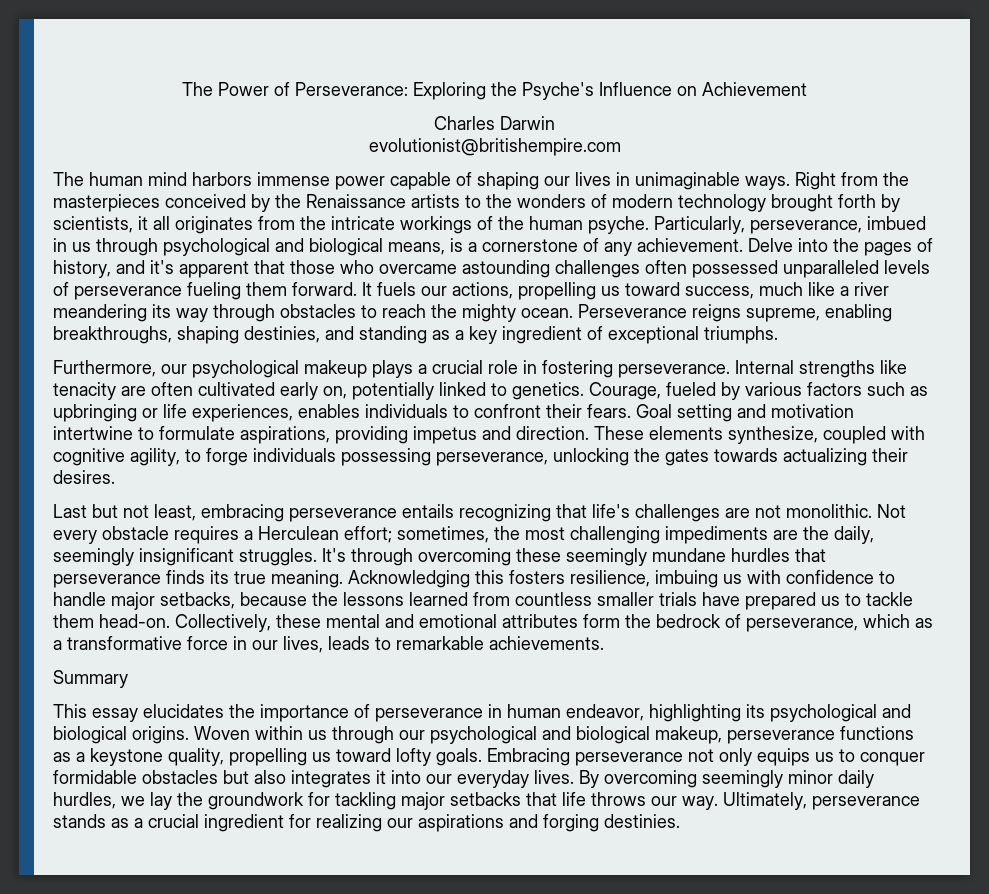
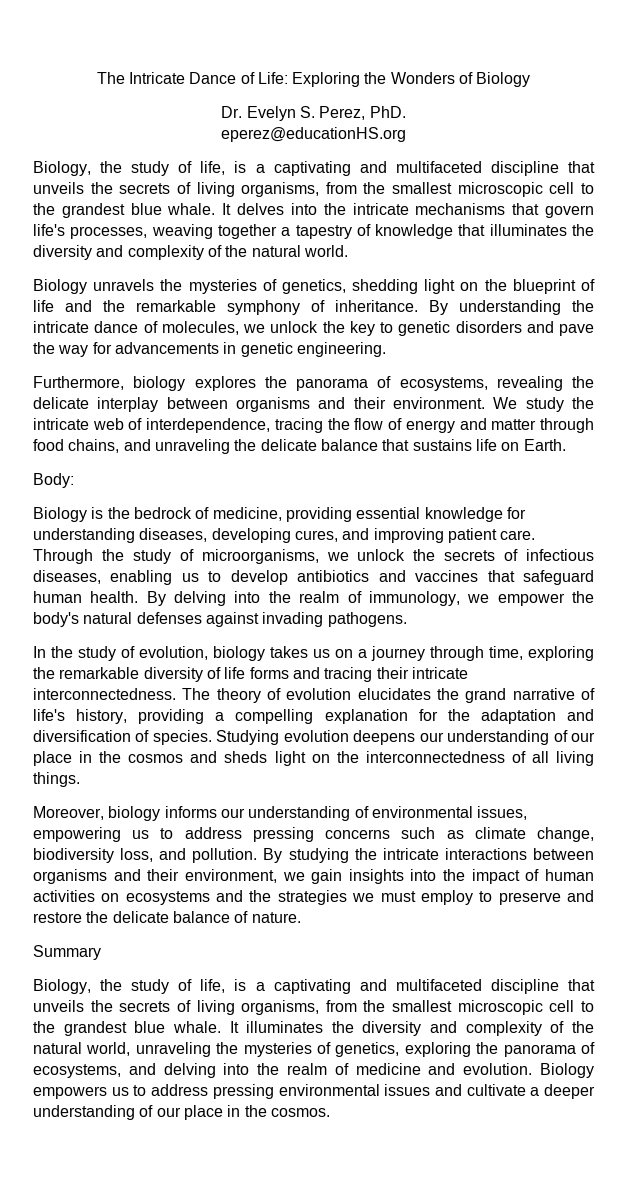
- The Power of Perseverance: Exploring the Psyche's Influence on Achievement
- Charles Darwin
- evolutionist@britishempire.com
- The human mind harbors immense power capable of shaping our lives in unimaginable ways. Right from the masterpieces conceived by the Renaissance artists to the wonders of modern technology brought forth by scientists, it all originates from the intricate workings of the human psyche. Particularly, perseverance, imbued in us through psychological and biological means, is a cornerstone of any achievement. Delve into the pages of history, and it's apparent that those who overcame astounding challenges often possessed unparalleled levels of perseverance fueling them forward. It fuels our actions, propelling us toward success, much like a river meandering its way through obstacles to reach the mighty ocean. Perseverance reigns supreme, enabling breakthroughs, shaping destinies, and standing as a key ingredient of exceptional triumphs.
- Furthermore, our psychological makeup plays a crucial role in fostering perseverance. Internal strengths like tenacity are often cultivated early on, potentially linked to genetics. Courage, fueled by various factors such as upbringing or life experiences, enables individuals to confront their fears. Goal setting and motivation intertwine to formulate aspirations, providing impetus and direction. These elements synthesize, coupled with cognitive agility, to forge individuals possessing perseverance, unlocking the gates towards actualizing their desires.
- Last but not least, embracing perseverance entails recognizing that life's challenges are not monolithic. Not every obstacle requires a Herculean effort; sometimes, the most challenging impediments are the daily, seemingly insignificant struggles. It's through overcoming these seemingly mundane hurdles that perseverance finds its true meaning. Acknowledging this fosters resilience, imbuing us with confidence to handle major setbacks, because the lessons learned from countless smaller trials have prepared us to tackle them head-on. Collectively, these mental and emotional attributes form the bedrock of perseverance, which as a transformative force in our lives, leads to remarkable achievements.
+ The Intricate Dance of Life: Exploring the Wonders of Biology
+ Dr. Evelyn S. Perez, PhD.
+ eperez@educationHS.org
+ Biology, the study of life, is a captivating and multifaceted discipline that unveils the secrets of living organisms, from the smallest microscopic cell to the grandest blue whale. It delves into the intricate mechanisms that govern life's processes, weaving together a tapestry of knowledge that illuminates the diversity and complexity of the natural world.
+ Biology unravels the mysteries of genetics, shedding light on the blueprint of life and the remarkable symphony of inheritance. By understanding the intricate dance of molecules, we unlock the key to genetic disorders and pave the way for advancements in genetic engineering.
+ Furthermore, biology explores the panorama of ecosystems, revealing the delicate interplay between organisms and their environment. We study the intricate web of interdependence, tracing the flow of energy and matter through food chains, and unraveling the delicate balance that sustains life on Earth.
+ Body:
+ Biology is the bedrock of medicine, providing essential knowledge for understanding diseases, developing cures, and improving patient care. Through the study of microorganisms, we unlock the secrets of infectious diseases, enabling us to develop antibiotics and vaccines that safeguard human health. By delving into the realm of immunology, we empower the body's natural defenses against invading pathogens.
+ In the study of evolution, biology takes us on a journey through time, exploring the remarkable diversity of life forms and tracing their intricate interconnectedness. The theory of evolution elucidates the grand narrative of life's history, providing a compelling explanation for the adaptation and diversification of species. Studying evolution deepens our understanding of our place in the cosmos and sheds light on the interconnectedness of all living things.
+ Moreover, biology informs our understanding of environmental issues, empowering us to address pressing concerns such as climate change, biodiversity loss, and pollution. By studying the intricate interactions between organisms and their environment, we gain insights into the impact of human activities on ecosystems and the strategies we must employ to preserve and restore the delicate balance of nature.
  Summary
- This essay elucidates the importance of perseverance in human endeavor, highlighting its psychological and biological origins. Woven within us through our psychological and biological makeup, perseverance functions as a keystone quality, propelling us toward lofty goals. Embracing perseverance not only equips us to conquer formidable obstacles but also integrates it into our everyday lives. By overcoming seemingly minor daily hurdles, we lay the groundwork for tackling major setbacks that life throws our way. Ultimately, perseverance stands as a crucial ingredient for realizing our aspirations and forging destinies.
+ Biology, the study of life, is a captivating and multifaceted discipline that unveils the secrets of living organisms, from the smallest microscopic cell to the grandest blue whale. It illuminates the diversity and complexity of the natural world, unraveling the mysteries of genetics, exploring the panorama of ecosystems, and delving into the realm of medicine and evolution. Biology empowers us to address pressing environmental issues and cultivate a deeper understanding of our place in the cosmos.

